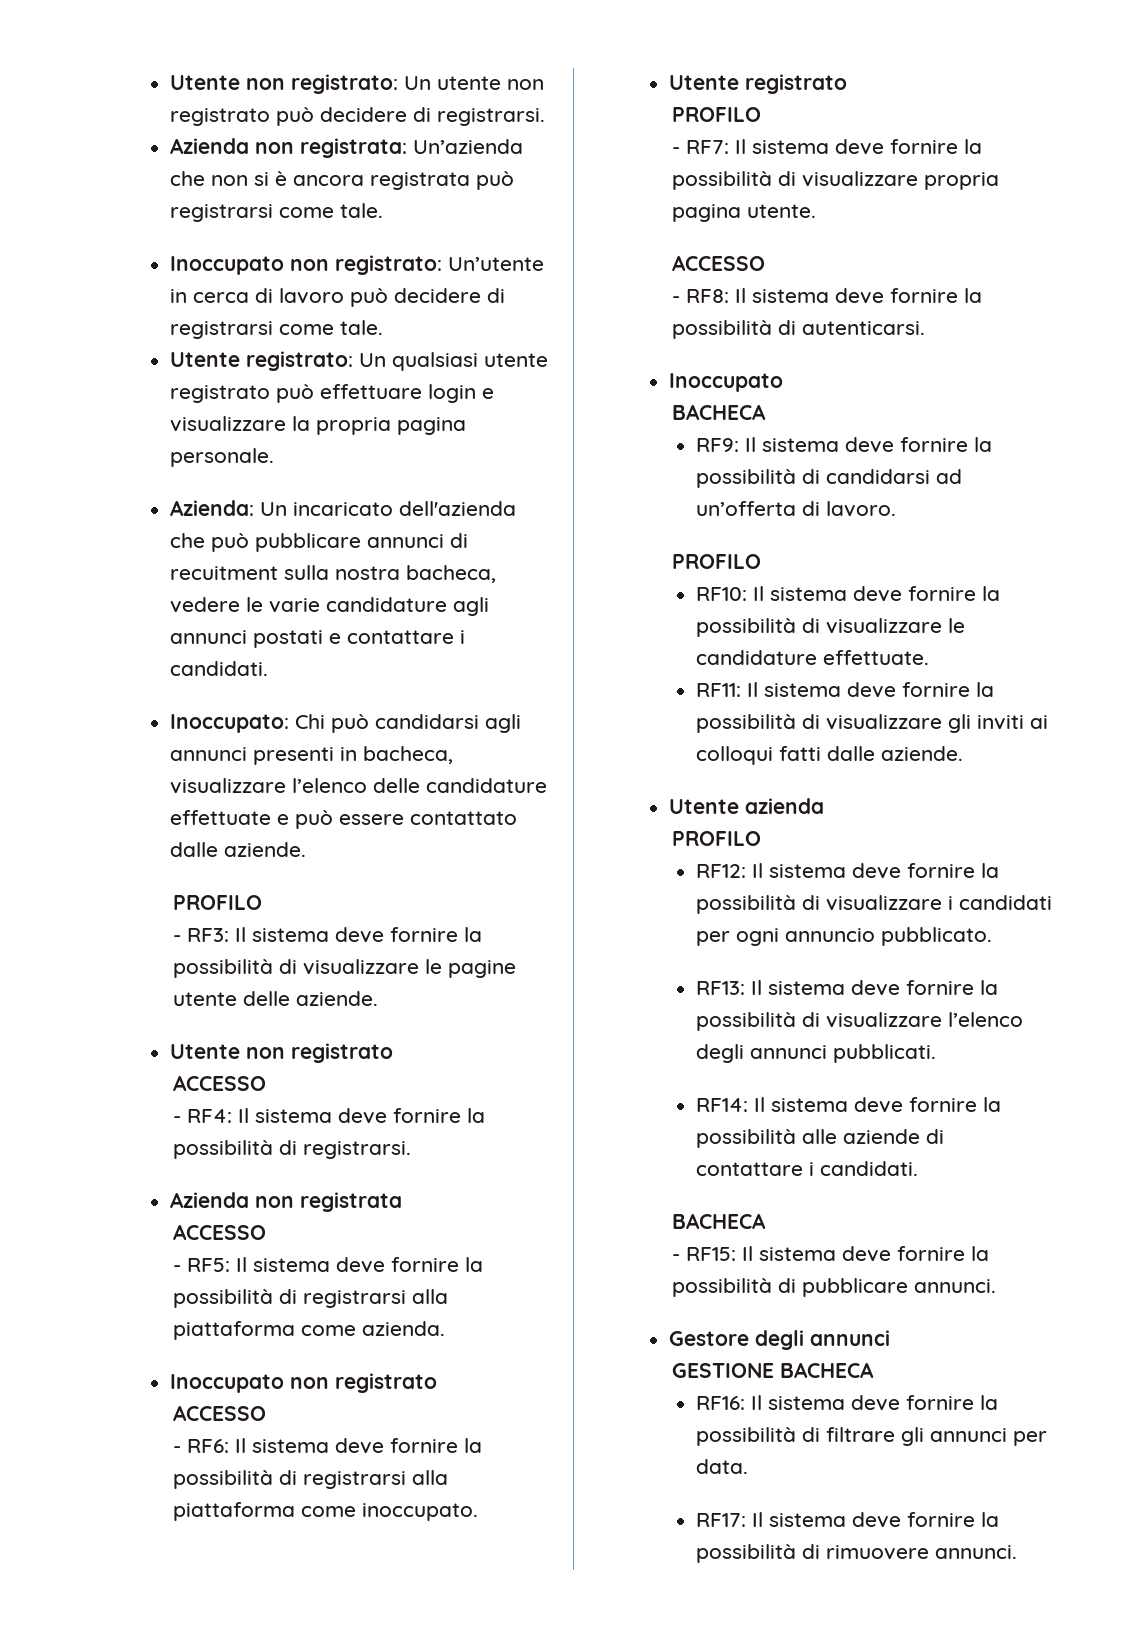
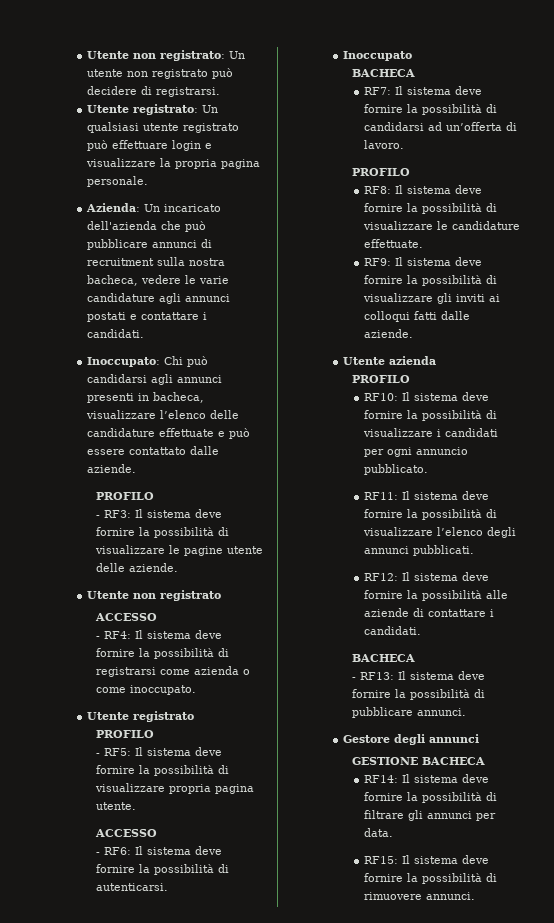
- Azienda non registrata: Un’azienda che non si è ancora registrata può registrarsi come tale.
- Inoccupato non registrato: Un’utente in cerca di lavoro può decidere di registrarsi come tale.
- Azienda: Un incaricato dell'azienda che può pubblicare annunci di recuitment sulla nostra bacheca, vedere le varie candidature agli annunci postati e contattare i candidati.
+ Azienda: Un incaricato dell'azienda che può pubblicare annunci di recruitment sulla nostra bacheca, vedere le varie candidature agli annunci postati e contattare i candidati.
- - RF4: Il sistema deve fornire la possibilità di registrarsi.
- Azienda non registrata
- ACCESSO
- - RF5: Il sistema deve fornire la possibilità di registrarsi alla piattaforma come azienda.
- Inoccupato non registrato
- ACCESSO
- - RF6: Il sistema deve fornire la possibilità di registrarsi alla piattaforma come inoccupato.
+ - RF4: Il sistema deve fornire la possibilità di registrarsi come azienda o come inoccupato.
- - RF7: Il sistema deve fornire la possibilità di visualizzare propria pagina utente.
+ - RF5: Il sistema deve fornire la possibilità di visualizzare propria pagina utente.
- - RF8: Il sistema deve fornire la possibilità di autenticarsi.
+ - RF6: Il sistema deve fornire la possibilità di autenticarsi.
- RF9: Il sistema deve fornire la possibilità di candidarsi ad un’offerta di lavoro.
+ RF7: Il sistema deve fornire la possibilità di candidarsi ad un’offerta di lavoro.
- RF10: Il sistema deve fornire la possibilità di visualizzare le candidature effettuate.
+ RF8: Il sistema deve fornire la possibilità di visualizzare le candidature effettuate.
- RF11: Il sistema deve fornire la possibilità di visualizzare gli inviti ai colloqui fatti dalle aziende.
+ RF9: Il sistema deve fornire la possibilità di visualizzare gli inviti ai colloqui fatti dalle aziende.
- RF12: Il sistema deve fornire la possibilità di visualizzare i candidati per ogni annuncio pubblicato.
+ RF10: Il sistema deve fornire la possibilità di visualizzare i candidati per ogni annuncio pubblicato.
- RF13: Il sistema deve fornire la possibilità di visualizzare l’elenco degli annunci pubblicati.
+ RF11: Il sistema deve fornire la possibilità di visualizzare l’elenco degli annunci pubblicati.
- RF14: Il sistema deve fornire la possibilità alle aziende di contattare i candidati.
+ RF12: Il sistema deve fornire la possibilità alle aziende di contattare i candidati.
- - RF15: Il sistema deve fornire la possibilità di pubblicare annunci.
+ - RF13: Il sistema deve fornire la possibilità di pubblicare annunci.
- RF16: Il sistema deve fornire la possibilità di filtrare gli annunci per data.
+ RF14: Il sistema deve fornire la possibilità di filtrare gli annunci per data.
- RF17: Il sistema deve fornire la possibilità di rimuovere annunci.
+ RF15: Il sistema deve fornire la possibilità di rimuovere annunci.

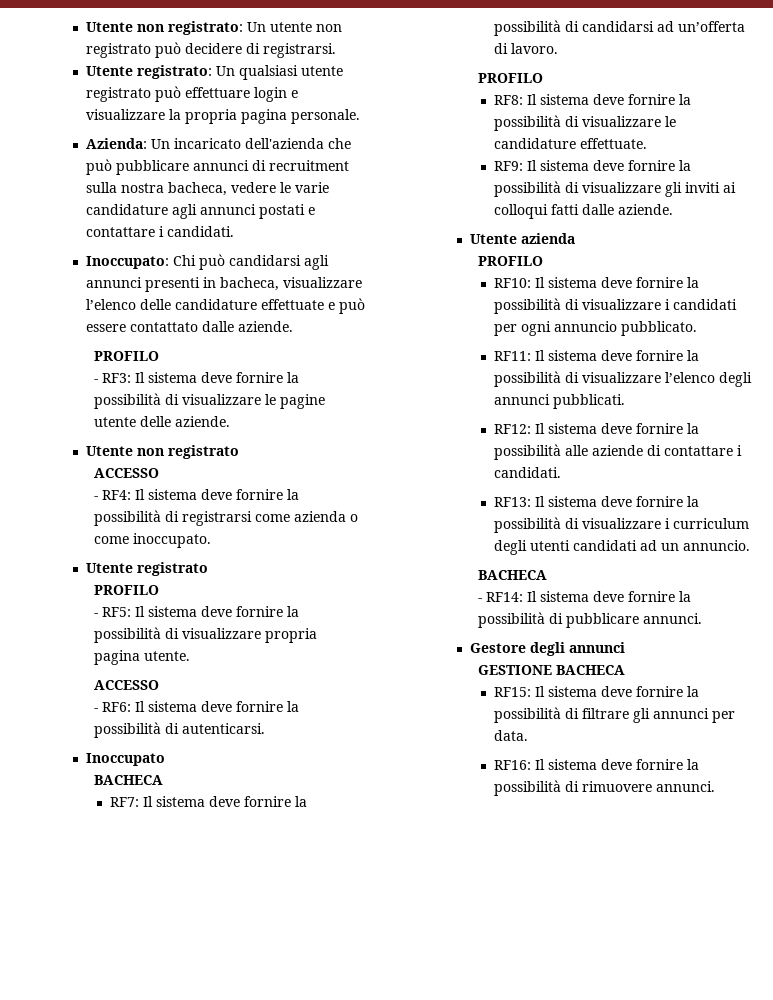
+ RF13: Il sistema deve fornire la possibilità di visualizzare i curriculum degli utenti candidati ad un annuncio.
- - RF13: Il sistema deve fornire la possibilità di pubblicare annunci.
+ - RF14: Il sistema deve fornire la possibilità di pubblicare annunci.
- RF14: Il sistema deve fornire la possibilità di filtrare gli annunci per data.
+ RF15: Il sistema deve fornire la possibilità di filtrare gli annunci per data.
- RF15: Il sistema deve fornire la possibilità di rimuovere annunci.
+ RF16: Il sistema deve fornire la possibilità di rimuovere annunci.

